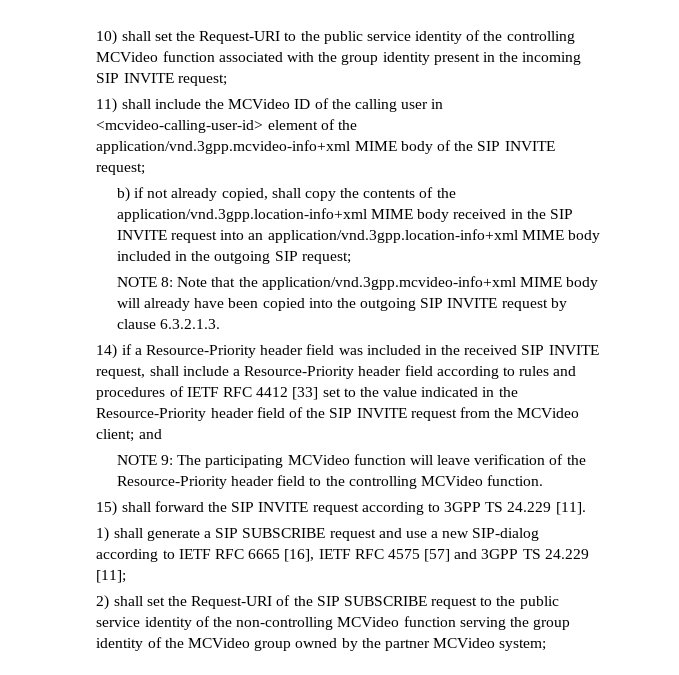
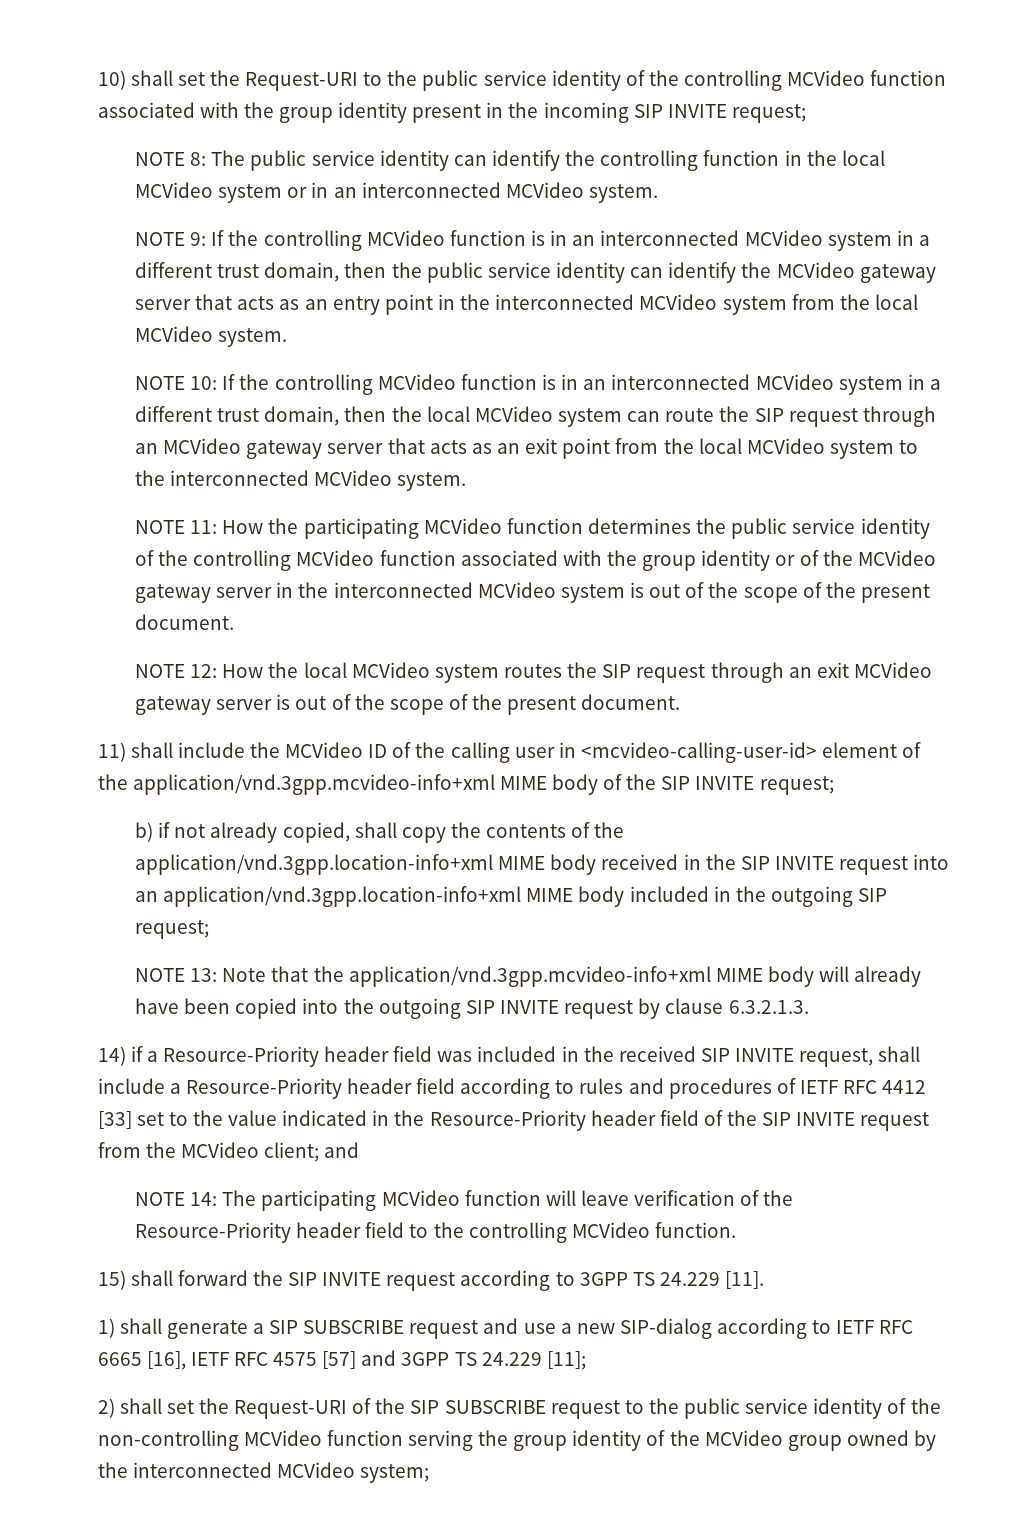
+ NOTE 8: The public service identity can identify the controlling function in the local MCVideo system or in an interconnected MCVideo system.
+ NOTE 9: If the controlling MCVideo function is in an interconnected MCVideo system in a different trust domain, then the public service identity can identify the MCVideo gateway server that acts as an entry point in the interconnected MCVideo system from the local MCVideo system.
+ NOTE 10: If the controlling MCVideo function is in an interconnected MCVideo system in a different trust domain, then the local MCVideo system can route the SIP request through an MCVideo gateway server that acts as an exit point from the local MCVideo system to the interconnected MCVideo system.
+ NOTE 11: How the participating MCVideo function determines the public service identity of the controlling MCVideo function associated with the group identity or of the MCVideo gateway server in the interconnected MCVideo system is out of the scope of the present document.
+ NOTE 12: How the local MCVideo system routes the SIP request through an exit MCVideo gateway server is out of the scope of the present document.
- NOTE 8: Note that the application/vnd.3gpp.mcvideo-info+xml MIME body will already have been copied into the outgoing SIP INVITE request by clause 6.3.2.1.3.
+ NOTE 13: Note that the application/vnd.3gpp.mcvideo-info+xml MIME body will already have been copied into the outgoing SIP INVITE request by clause 6.3.2.1.3.
- NOTE 9: The participating MCVideo function will leave verification of the Resource-Priority header field to the controlling MCVideo function.
+ NOTE 14: The participating MCVideo function will leave verification of the Resource-Priority header field to the controlling MCVideo function.
- 2) shall set the Request-URI of the SIP SUBSCRIBE request to the public service identity of the non-controlling MCVideo function serving the group identity of the MCVideo group owned by the partner MCVideo system;
+ 2) shall set the Request-URI of the SIP SUBSCRIBE request to the public service identity of the non-controlling MCVideo function serving the group identity of the MCVideo group owned by the interconnected MCVideo system;

